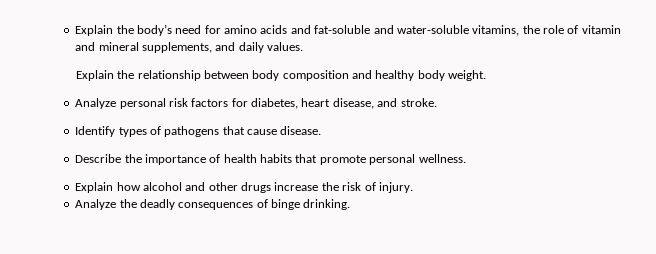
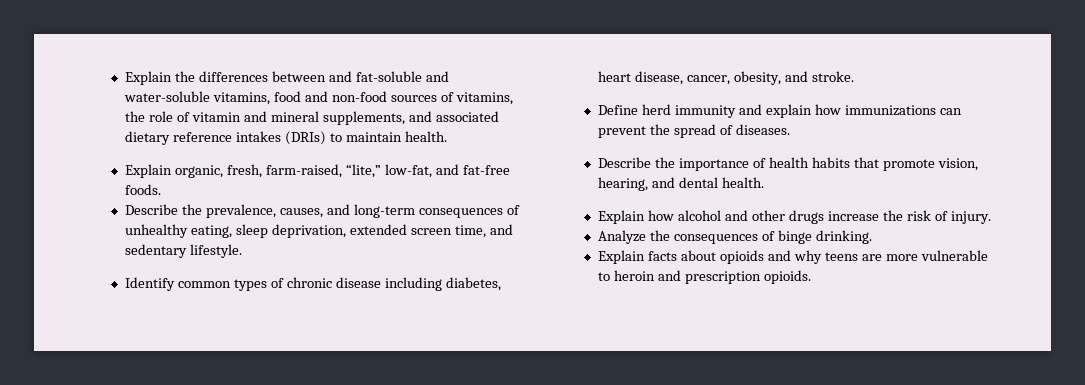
- Explain the body’s need for amino acids and fat-soluble and water-soluble vitamins, the role of vitamin and mineral supplements, and daily values.
- Explain the relationship between body composition and healthy body weight.
- Analyze personal risk factors for diabetes, heart disease, and stroke.
+ Explain the differences between and fat-soluble and water-soluble vitamins, food and non-food sources of vitamins, the role of vitamin and mineral supplements, and associated dietary reference intakes (DRIs) to maintain health.
+ Explain organic, fresh, farm-raised, “lite,” low-fat, and fat-free foods.
+ Describe the prevalence, causes, and long-term consequences of unhealthy eating, sleep deprivation, extended screen time, and sedentary lifestyle.
+ Identify common types of chronic disease including diabetes, heart disease, cancer, obesity, and stroke.
- Identify types of pathogens that cause disease.
+ Define herd immunity and explain how immunizations can prevent the spread of diseases.
- Describe the importance of health habits that promote personal wellness.
+ Describe the importance of health habits that promote vision, hearing, and dental health.
- Analyze the deadly consequences of binge drinking.
+ Analyze the consequences of binge drinking.
+ Explain facts about opioids and why teens are more vulnerable to heroin and prescription opioids.

